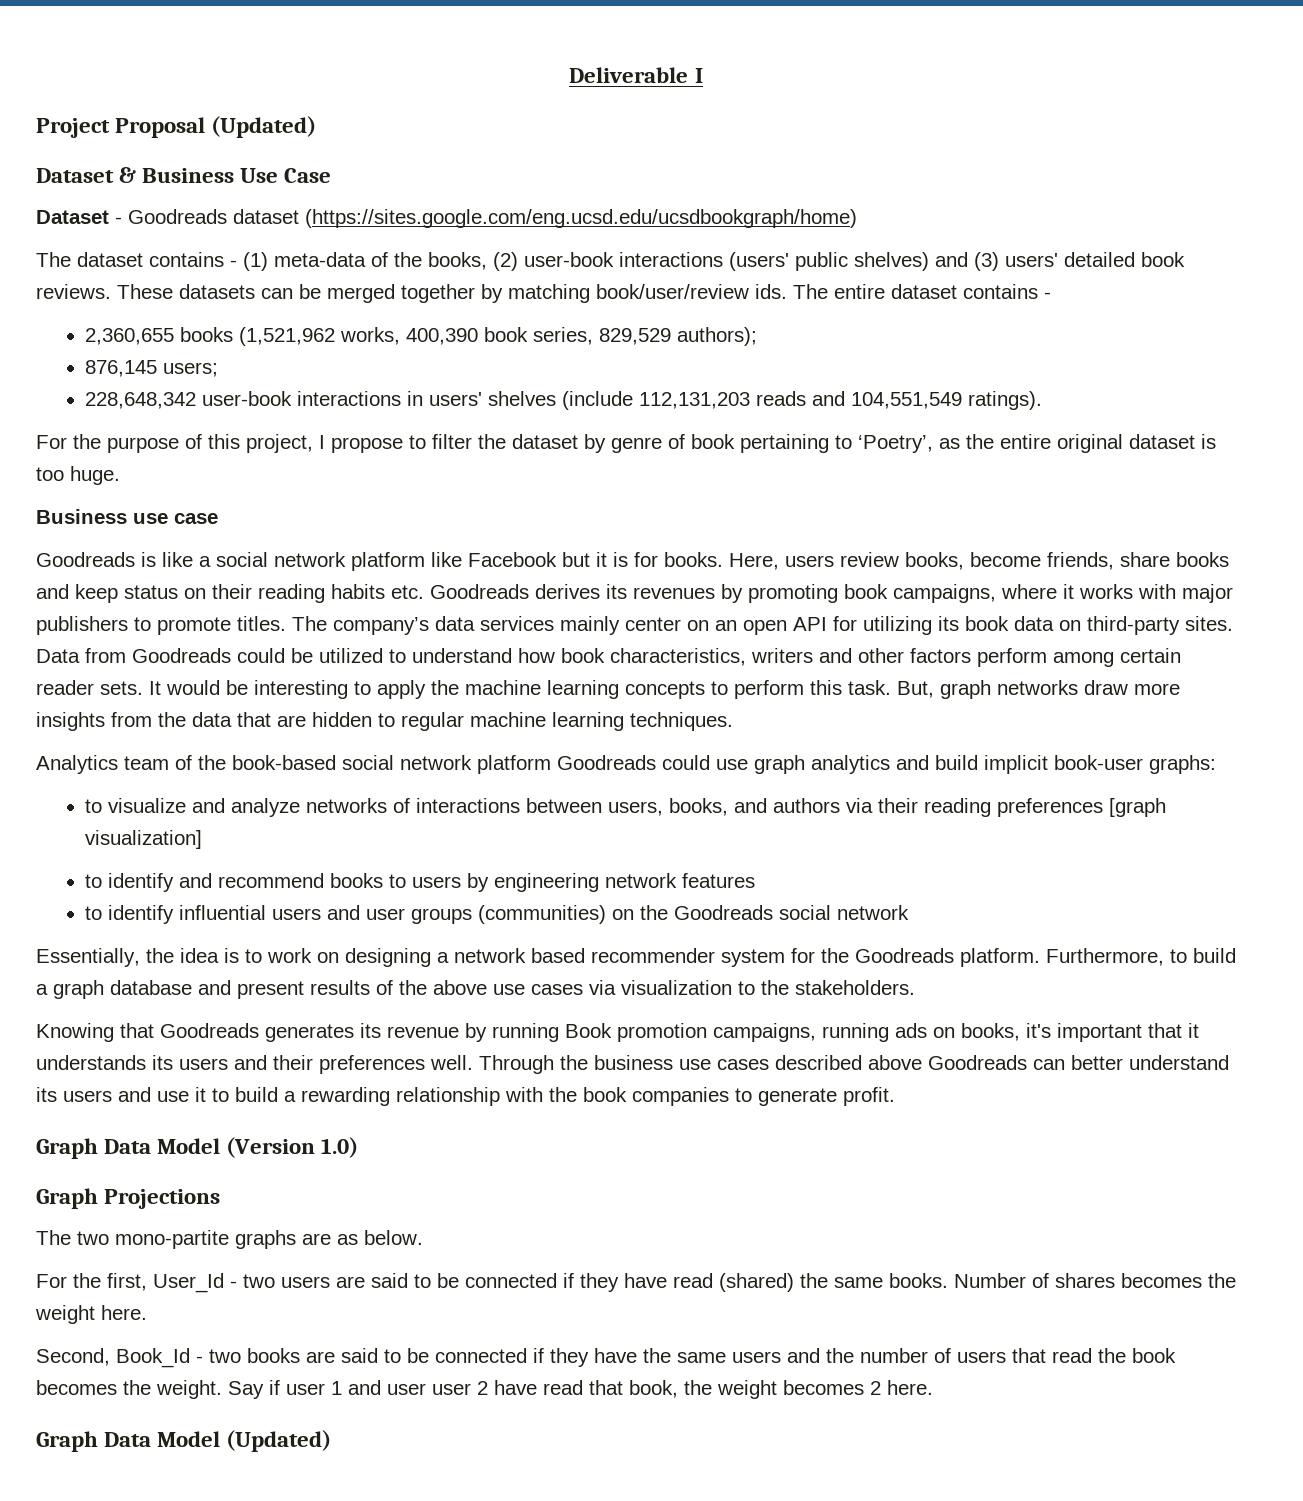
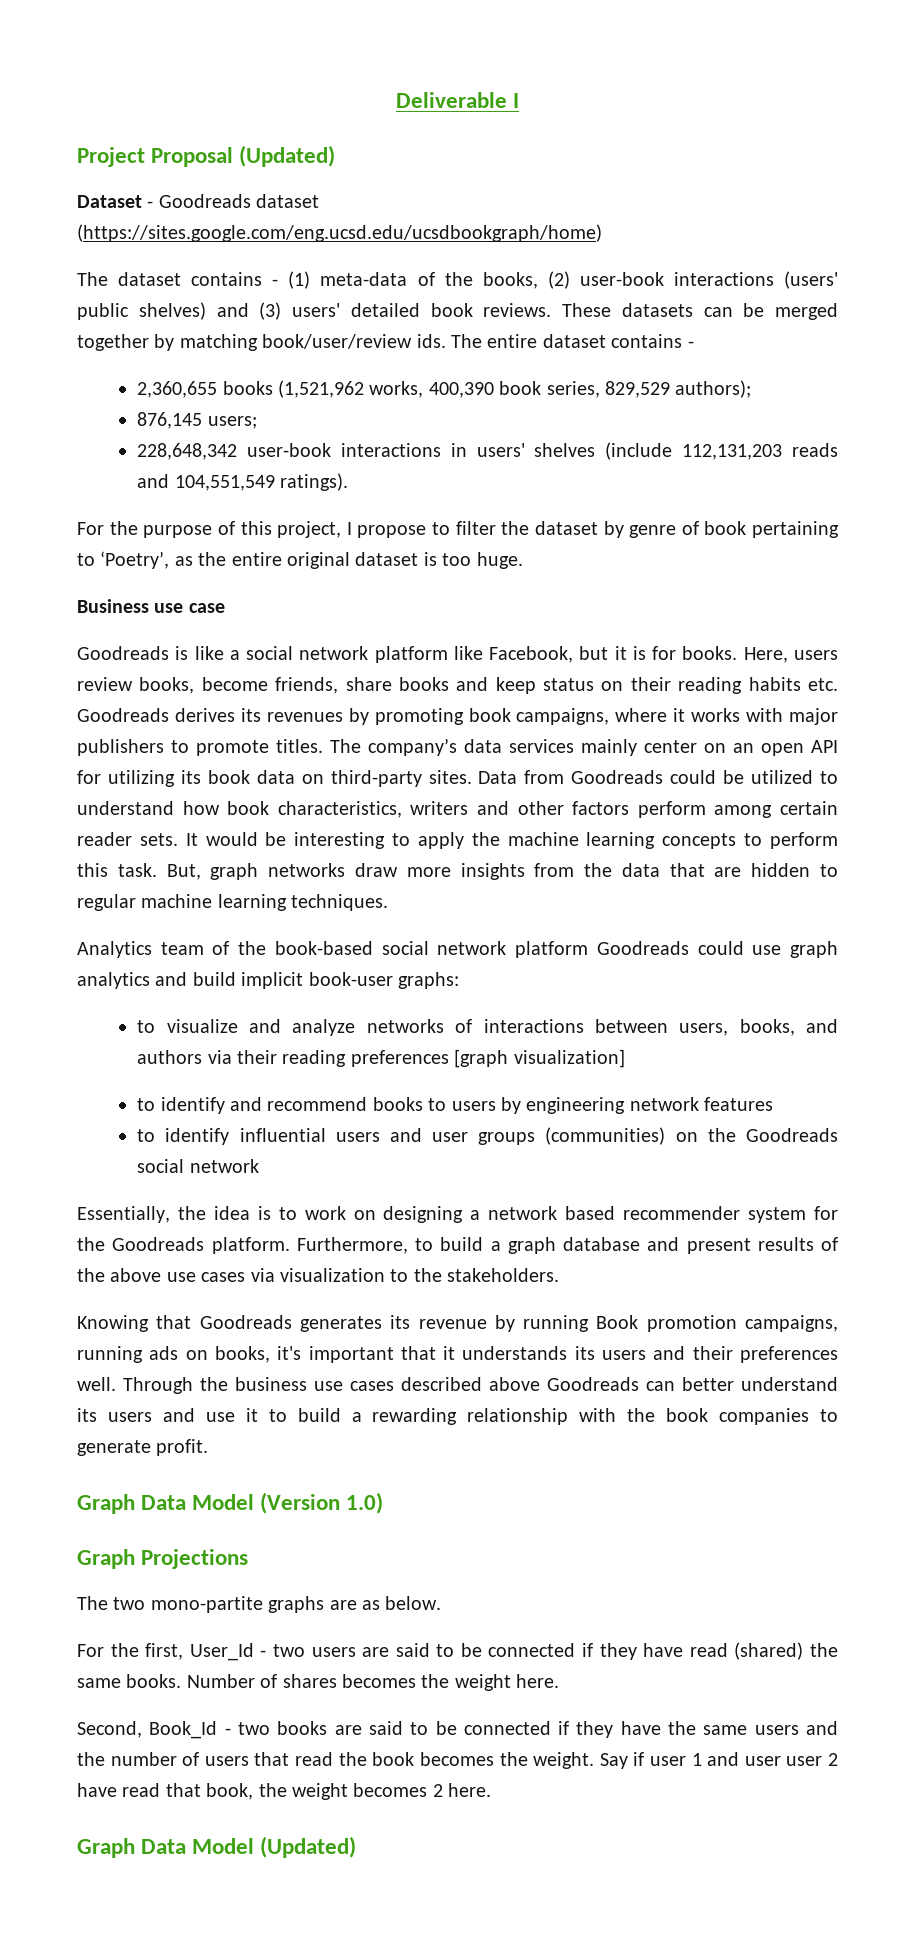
- Dataset & Business Use Case
- Goodreads is like a social network platform like Facebook but it is for books.
+ Goodreads is like a social network platform like Facebook, but it is for books.

